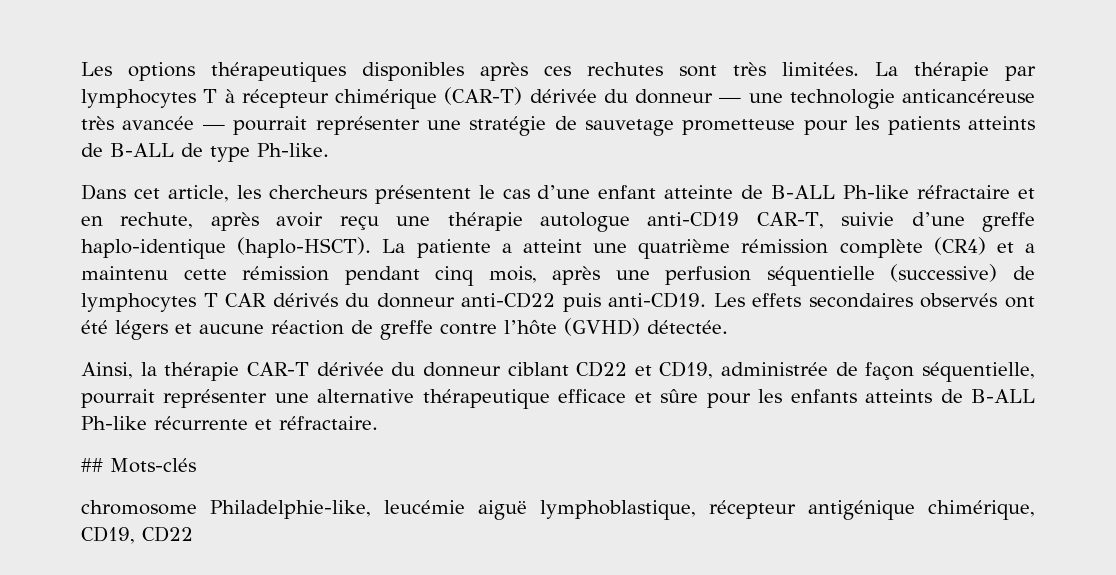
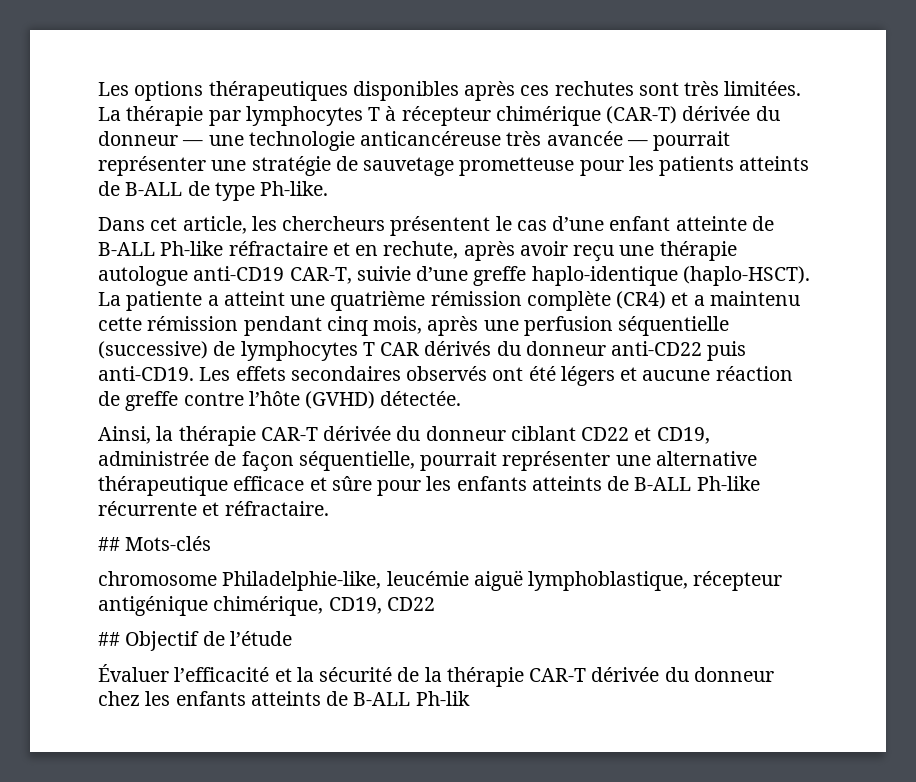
+ ## Objectif de l’étude
+ Évaluer l’efficacité et la sécurité de la thérapie CAR-T dérivée du donneur chez les enfants atteints de B-ALL Ph-lik

